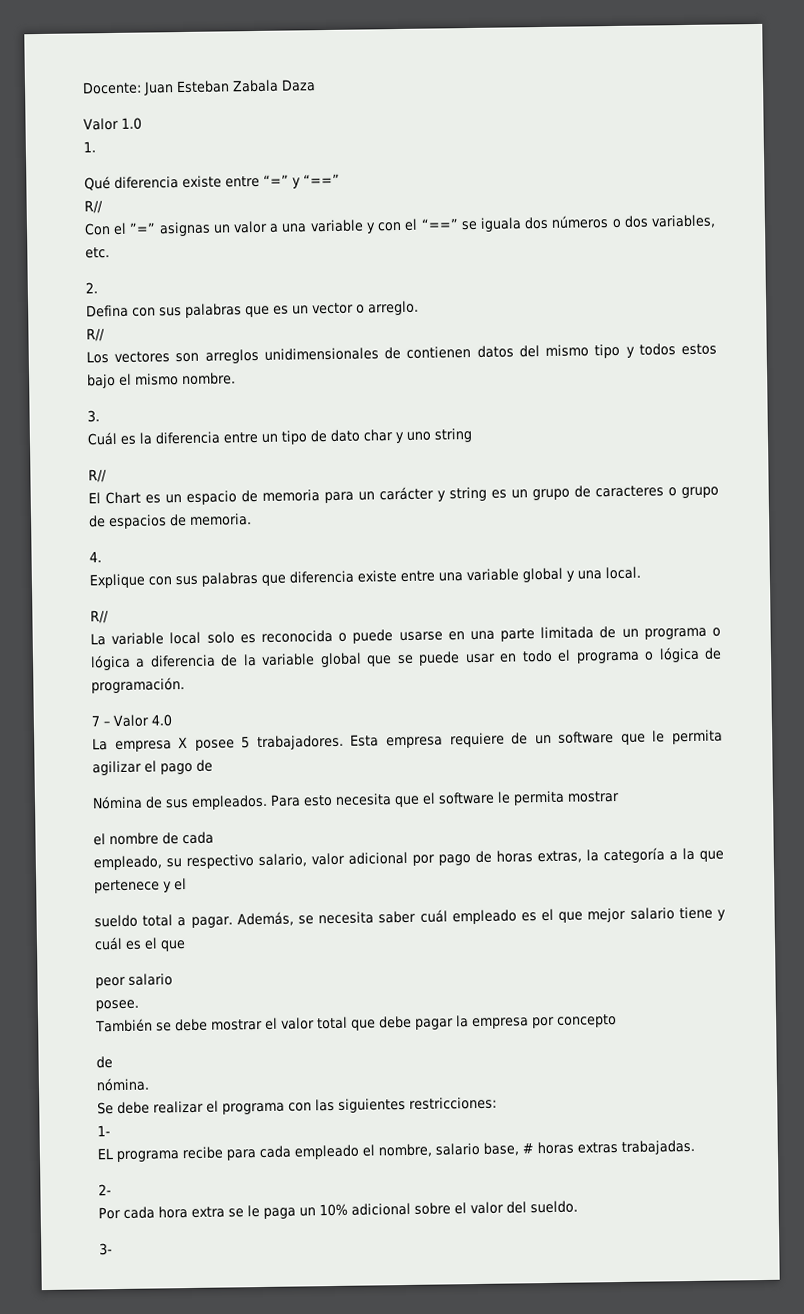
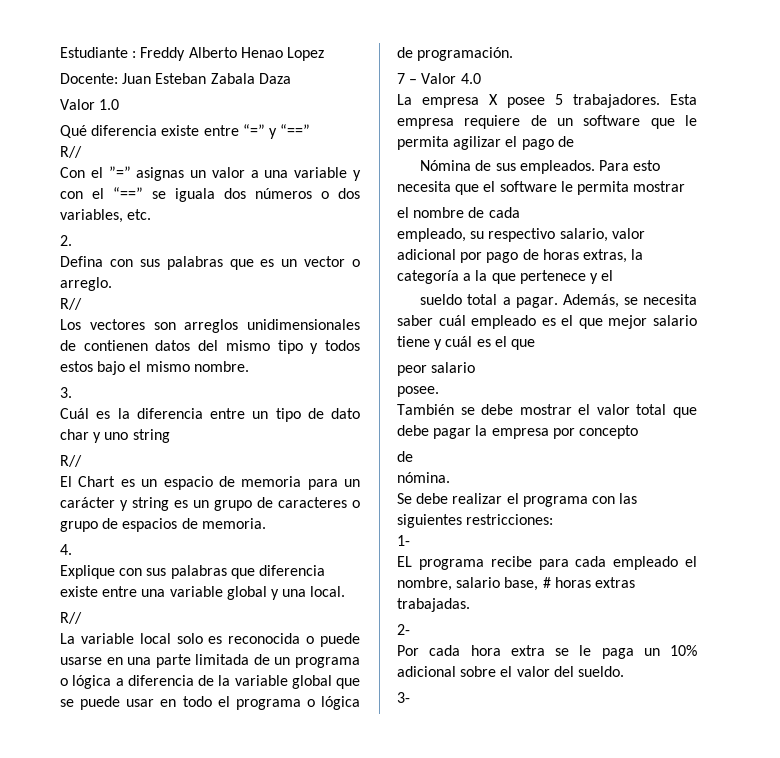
+ Estudiante : Freddy Alberto Henao Lopez
- 1.

